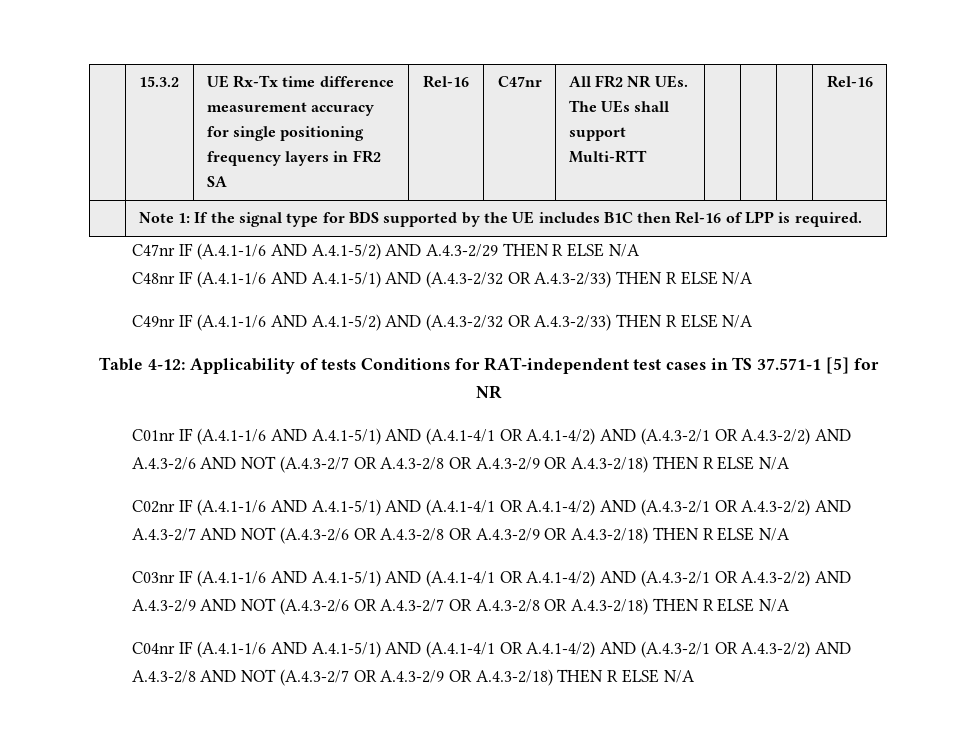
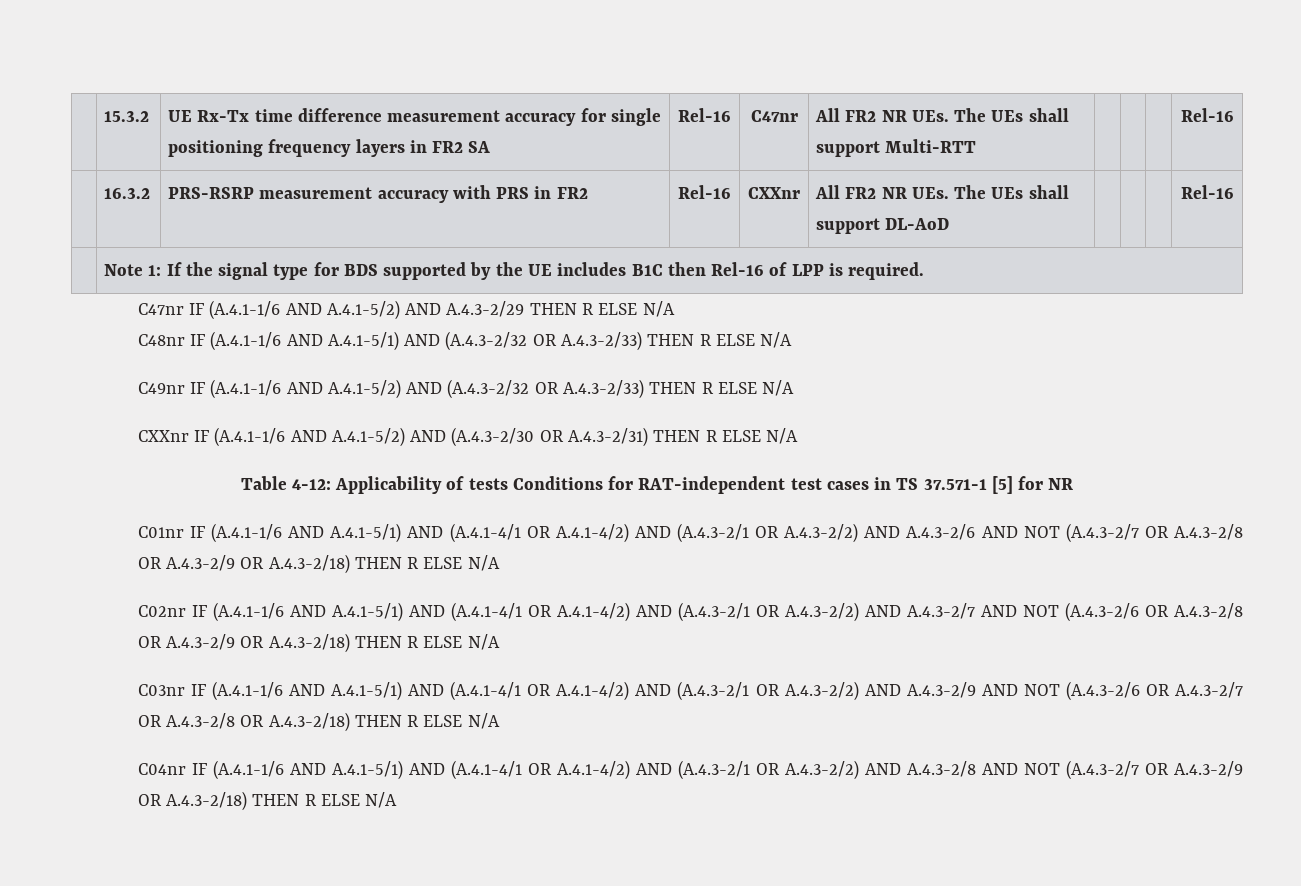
+ | 16.3.2 | PRS-RSRP measurement accuracy with PRS in FR2 | Rel-16 | CXXnr | All FR2 NR UEs. The UEs shall support DL-AoD | | | | Rel-16
+ CXXnr IF (A.4.1-1/6 AND A.4.1-5/2) AND (A.4.3-2/30 OR A.4.3-2/31) THEN R ELSE N/A

